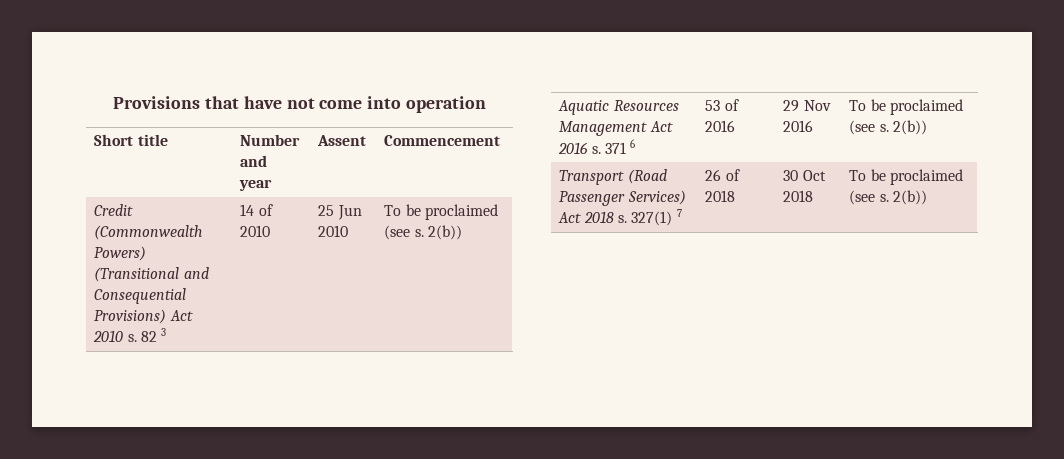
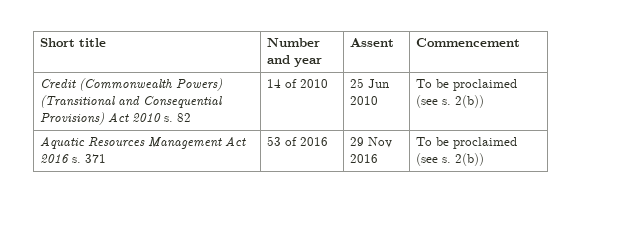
- Provisions that have not come into operation
- Credit (Commonwealth Powers) (Transitional and Consequential Provisions) Act 2010 s. 82 3 | 14 of 2010 | 25 Jun 2010 | To be proclaimed (see s. 2(b))
+ Credit (Commonwealth Powers) (Transitional and Consequential Provisions) Act 2010 s. 82 | 14 of 2010 | 25 Jun 2010 | To be proclaimed (see s. 2(b))
- Aquatic Resources Management Act 2016 s. 371 6 | 53 of 2016 | 29 Nov 2016 | To be proclaimed (see s. 2(b))
+ Aquatic Resources Management Act 2016 s. 371 | 53 of 2016 | 29 Nov 2016 | To be proclaimed (see s. 2(b))
- Transport (Road Passenger Services) Act 2018 s. 327(1) 7 | 26 of 2018 | 30 Oct 2018 | To be proclaimed (see s. 2(b))

